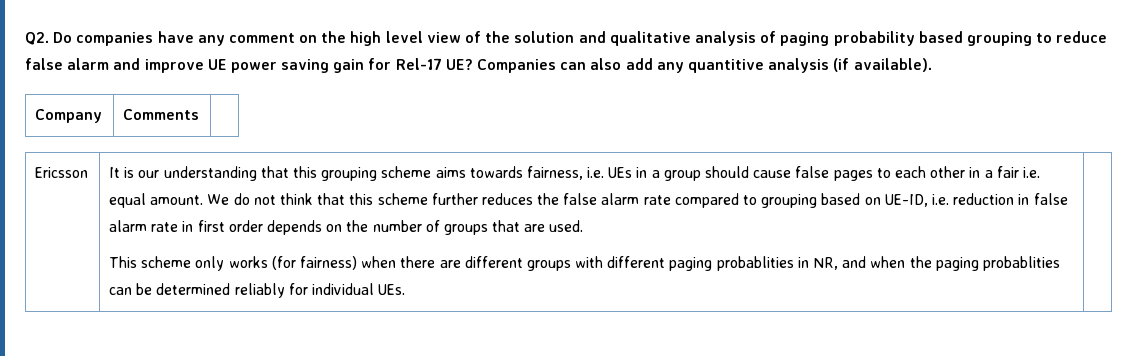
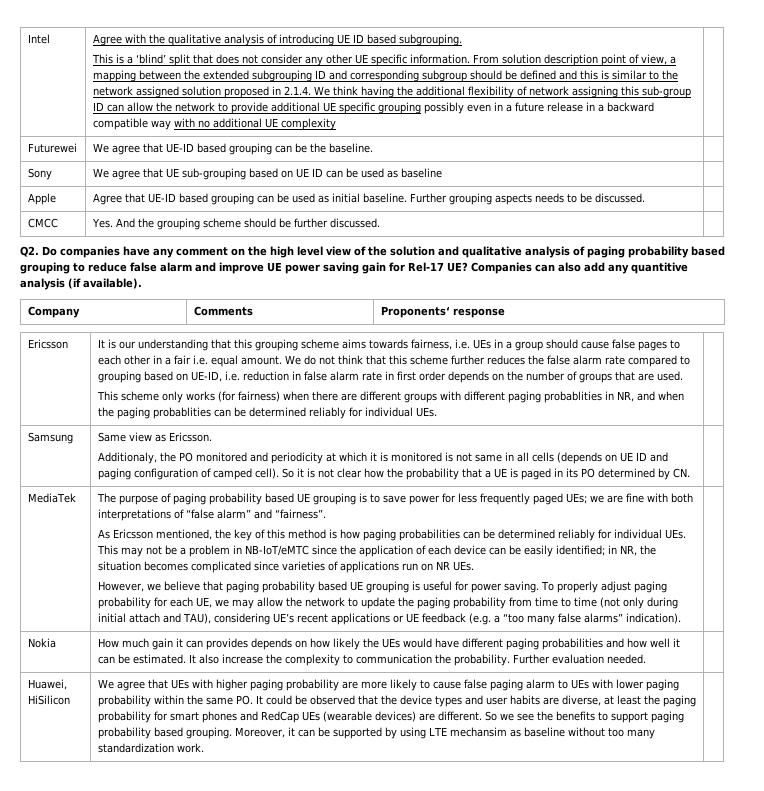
+ Intel | Agree with the qualitative analysis of introducing UE ID based subgrouping.
+ This is a ‘blind’ split that does not consider any other UE specific information. From solution description point of view, a mapping between the extended subgrouping ID and corresponding subgroup should be defined and this is similar to the network assigned solution proposed in 2.1.4. We think having the additional flexibility of network assigning this sub-group ID can allow the network to provide additional UE specific grouping possibly even in a future release in a backward compatible way with no additional UE complexity |
+ Futurewei | We agree that UE-ID based grouping can be the baseline. |
+ Sony | We agree that UE sub-grouping based on UE ID can be used as baseline |
+ Apple | Agree that UE-ID based grouping can be used as initial baseline. Further grouping aspects needs to be discussed. |
+ CMCC | Yes. And the grouping scheme should be further discussed. |
- Company | Comments |
+ Company | Comments | Proponents‘ response
+ Samsung | Same view as Ericsson.
+ Additionaly, the PO monitored and periodicity at which it is monitored is not same in all cells (depends on UE ID and paging configuration of camped cell). So it is not clear how the probability that a UE is paged in its PO determined by CN. |
+ MediaTek | The purpose of paging probability based UE grouping is to save power for less frequently paged UEs; we are fine with both interpretations of “false alarm” and “fairness”.
+ As Ericsson mentioned, the key of this method is how paging probabilities can be determined reliably for individual UEs. This may not be a problem in NB-IoT/eMTC since the application of each device can be easily identified; in NR, the situation becomes complicated since varieties of applications run on NR UEs.
+ However, we believe that paging probability based UE grouping is useful for power saving. To properly adjust paging probability for each UE, we may allow the network to update the paging probability from time to time (not only during initial attach and TAU), considering UE’s recent applications or UE feedback (e.g. a “too many false alarms” indication). |
+ Nokia | How much gain it can provides depends on how likely the UEs would have different paging probabilities and how well it can be estimated. It also increase the complexity to communication the probability. Further evaluation needed. |
+ Huawei, HiSilicon | We agree that UEs with higher paging probability are more likely to cause false paging alarm to UEs with lower paging probability within the same PO. It could be observed that the device types and user habits are diverse, at least the paging probability for smart phones and RedCap UEs (wearable devices) are different. So we see the benefits to support paging probability based grouping. Moreover, it can be supported by using LTE mechansim as baseline without too many standardization work.

